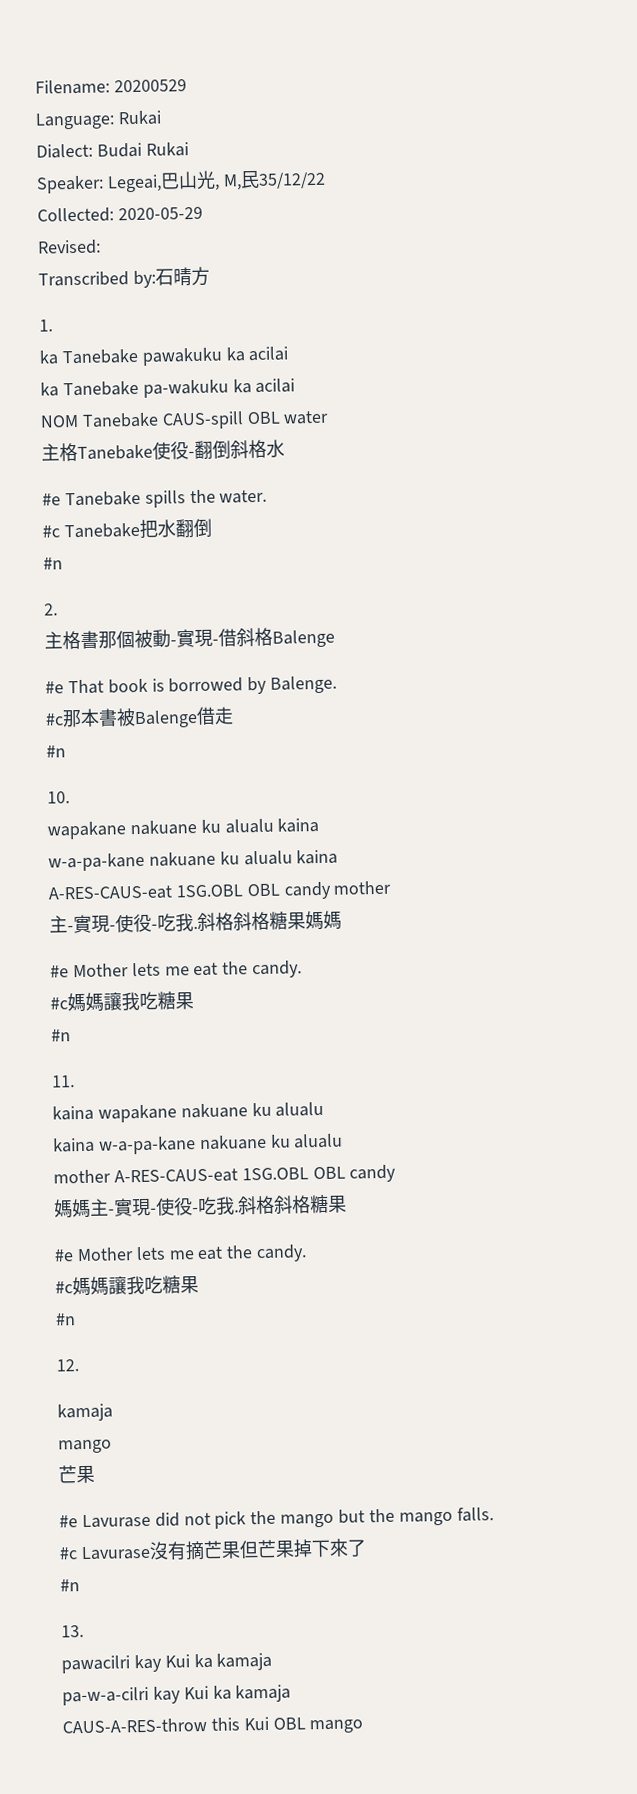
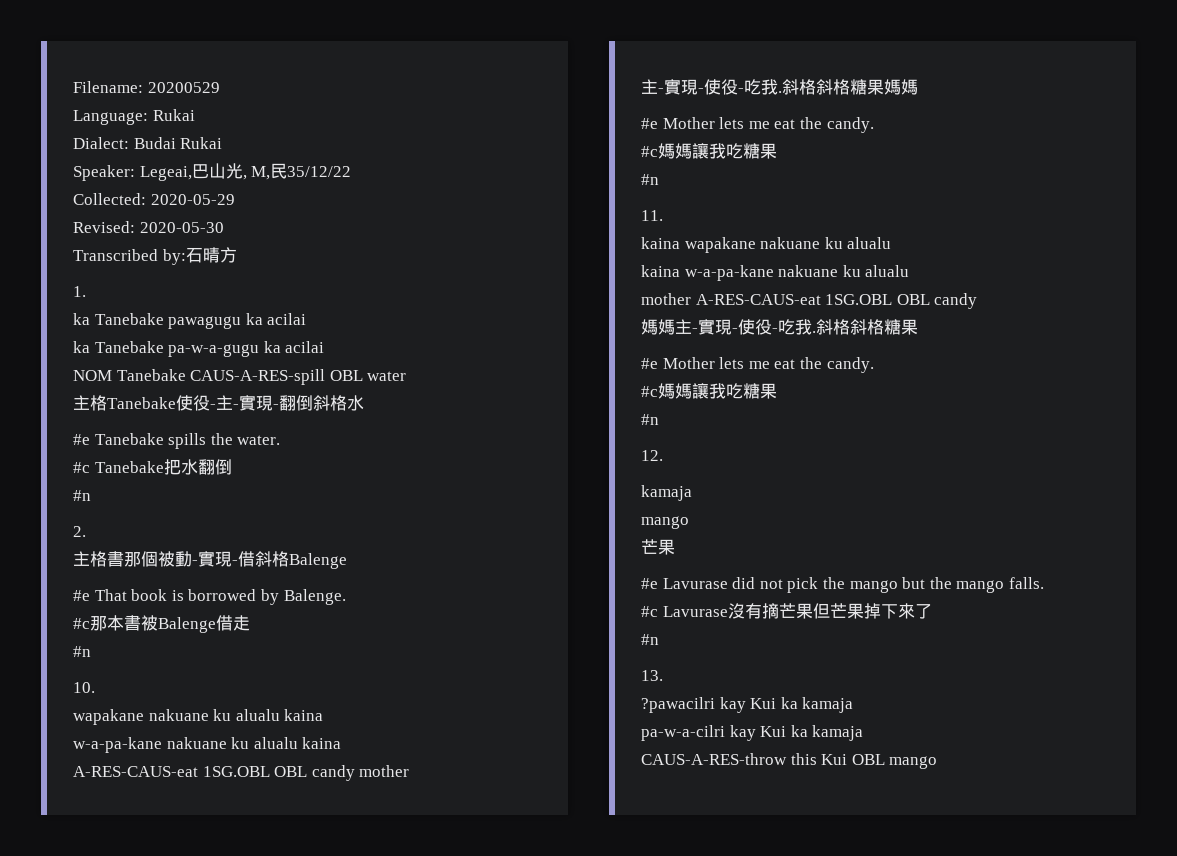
- Revised:
+ Revised: 2020-05-30
- ka Tanebake pawakuku ka acilai
+ ka Tanebake pawagugu ka acilai
- ka Tanebake pa-wakuku ka acilai
+ ka Tanebake pa-w-a-gugu ka acilai
- NOM Tanebake CAUS-spill OBL water
+ NOM Tanebake CAUS-A-RES-spill OBL water
- 主格Tanebake使役-翻倒斜格水
+ 主格Tanebake使役-主-實現-翻倒斜格水
- pawacilri kay Kui ka kamaja
+ ?pawacilri kay Kui ka kamaja

